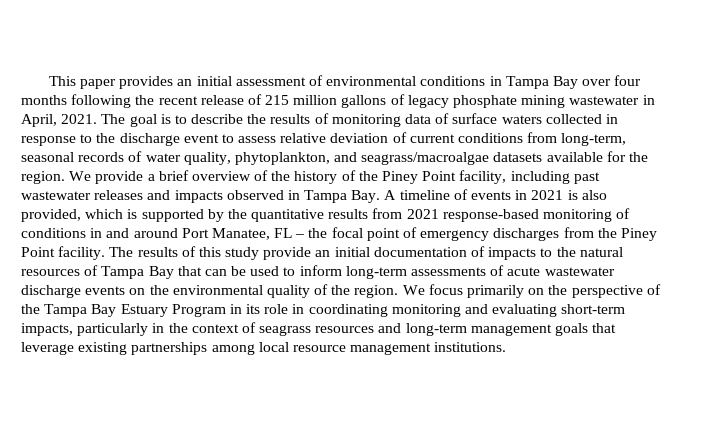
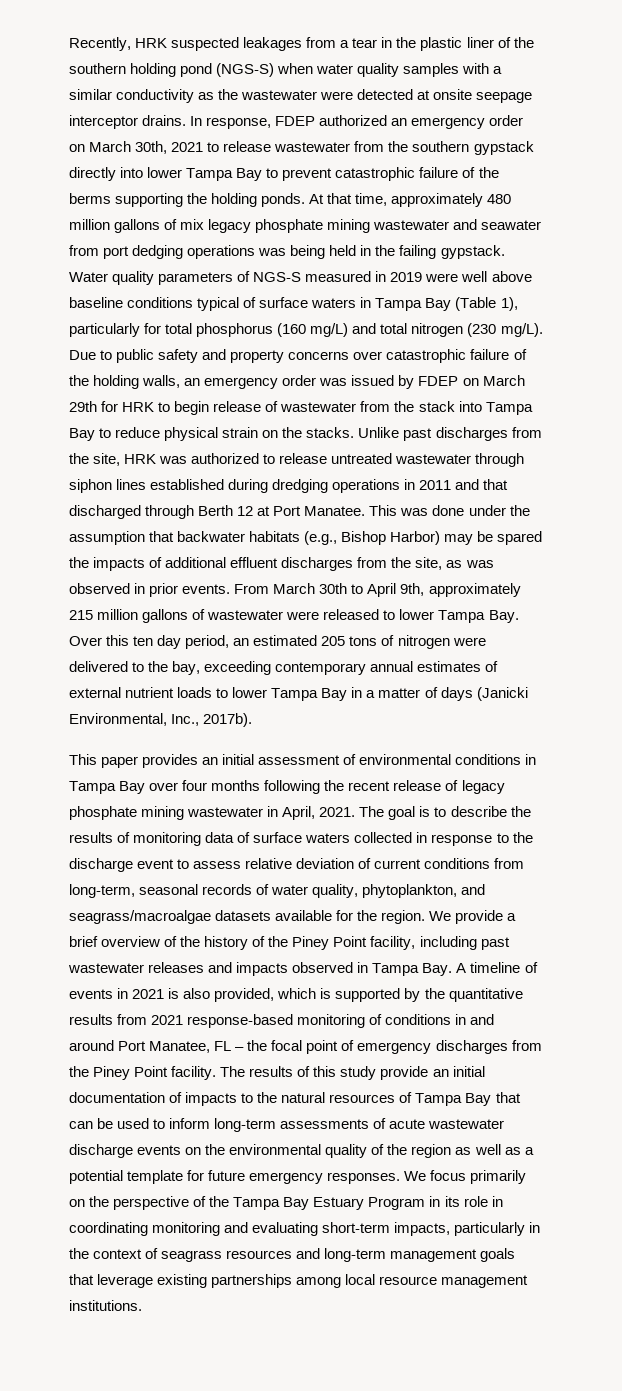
+ Recently, HRK suspected leakages from a tear in the plastic liner of the southern holding pond (NGS-S) when water quality samples with a similar conductivity as the wastewater were detected at onsite seepage interceptor drains. In response, FDEP authorized an emergency order on March 30th, 2021 to release wastewater from the southern gypstack directly into lower Tampa Bay to prevent catastrophic failure of the berms supporting the holding ponds. At that time, approximately 480 million gallons of mix legacy phosphate mining wastewater and seawater from port dedging operations was being held in the failing gypstack. Water quality parameters of NGS-S measured in 2019 were well above baseline conditions typical of surface waters in Tampa Bay (Table 1), particularly for total phosphorus (160 mg/L) and total nitrogen (230 mg/L). Due to public safety and property concerns over catastrophic failure of the holding walls, an emergency order was issued by FDEP on March 29th for HRK to begin release of wastewater from the stack into Tampa Bay to reduce physical strain on the stacks. Unlike past discharges from the site, HRK was authorized to release untreated wastewater through siphon lines established during dredging operations in 2011 and that discharged through Berth 12 at Port Manatee. This was done under the assumption that backwater habitats (e.g., Bishop Harbor) may be spared the impacts of additional effluent discharges from the site, as was observed in prior events. From March 30th to April 9th, approximately 215 million gallons of wastewater were released to lower Tampa Bay. Over this ten day period, an estimated 205 tons of nitrogen were delivered to the bay, exceeding contemporary annual estimates of external nutrient loads to lower Tampa Bay in a matter of days (Janicki Environmental, Inc., 2017b).
- This paper provides an initial assessment of environmental conditions in Tampa Bay over four months following the recent release of 215 million gallons of legacy phosphate mining wastewater in April, 2021.
+ This paper provides an initial assessment of environmental conditions in Tampa Bay over four months following the recent release of legacy phosphate mining wastewater in April, 2021.
- The results of this study provide an initial documentation of impacts to the natural resources of Tampa Bay that can be used to inform long-term assessments of acute wastewater discharge events on the environmental quality of the region.
+ The results of this study provide an initial documentation of impacts to the natural resources of Tampa Bay that can be used to inform long-term assessments of acute wastewater discharge events on the environmental quality of the region as well as a potential template for future emergency responses.

